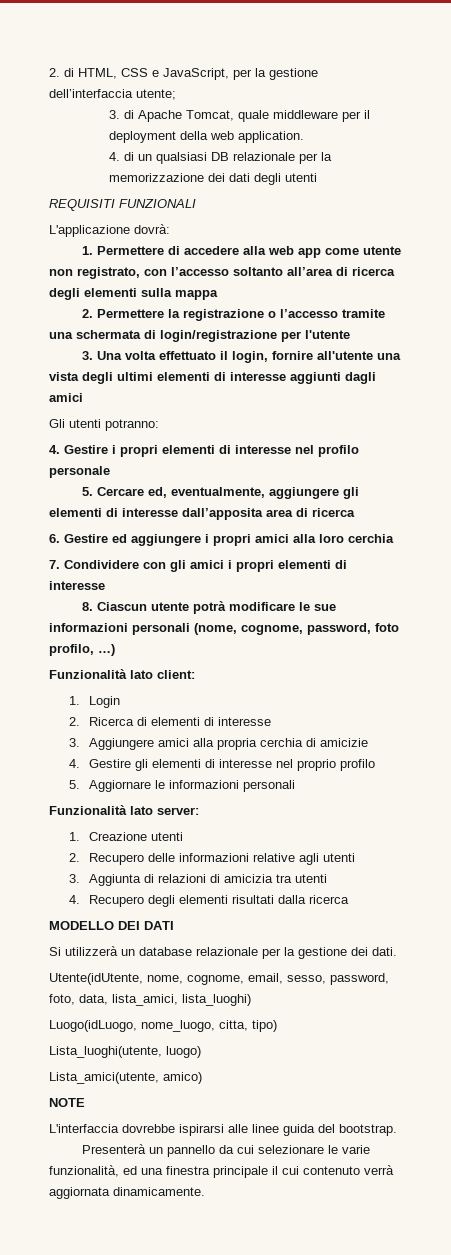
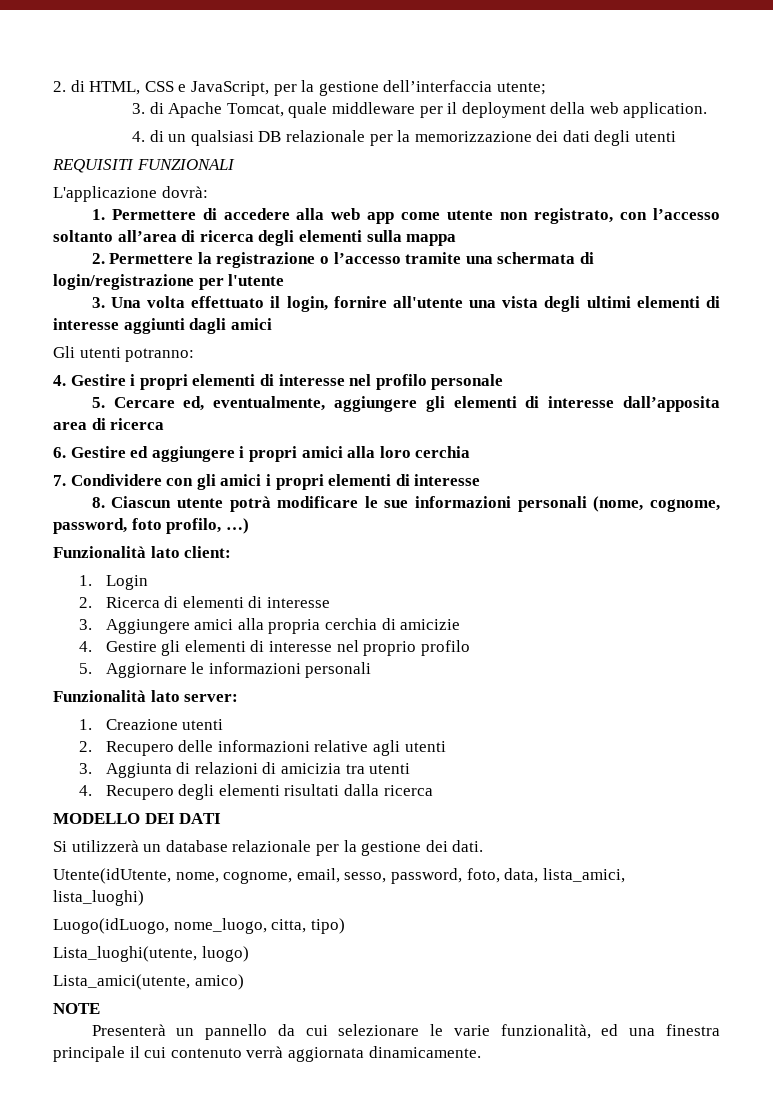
- L'interfaccia dovrebbe ispirarsi alle linee guida del bootstrap.

